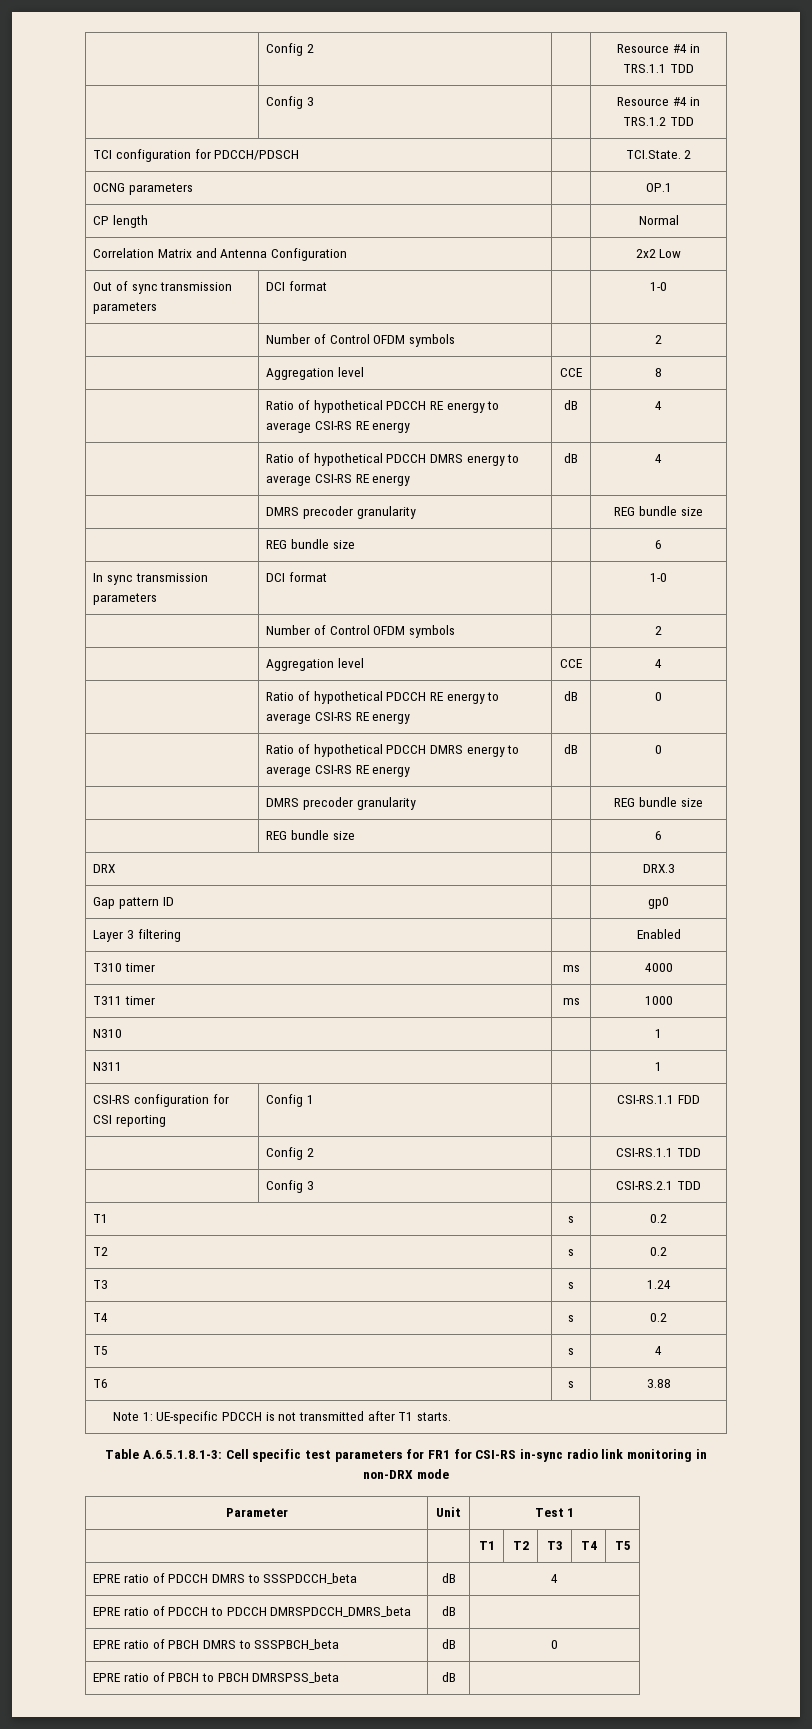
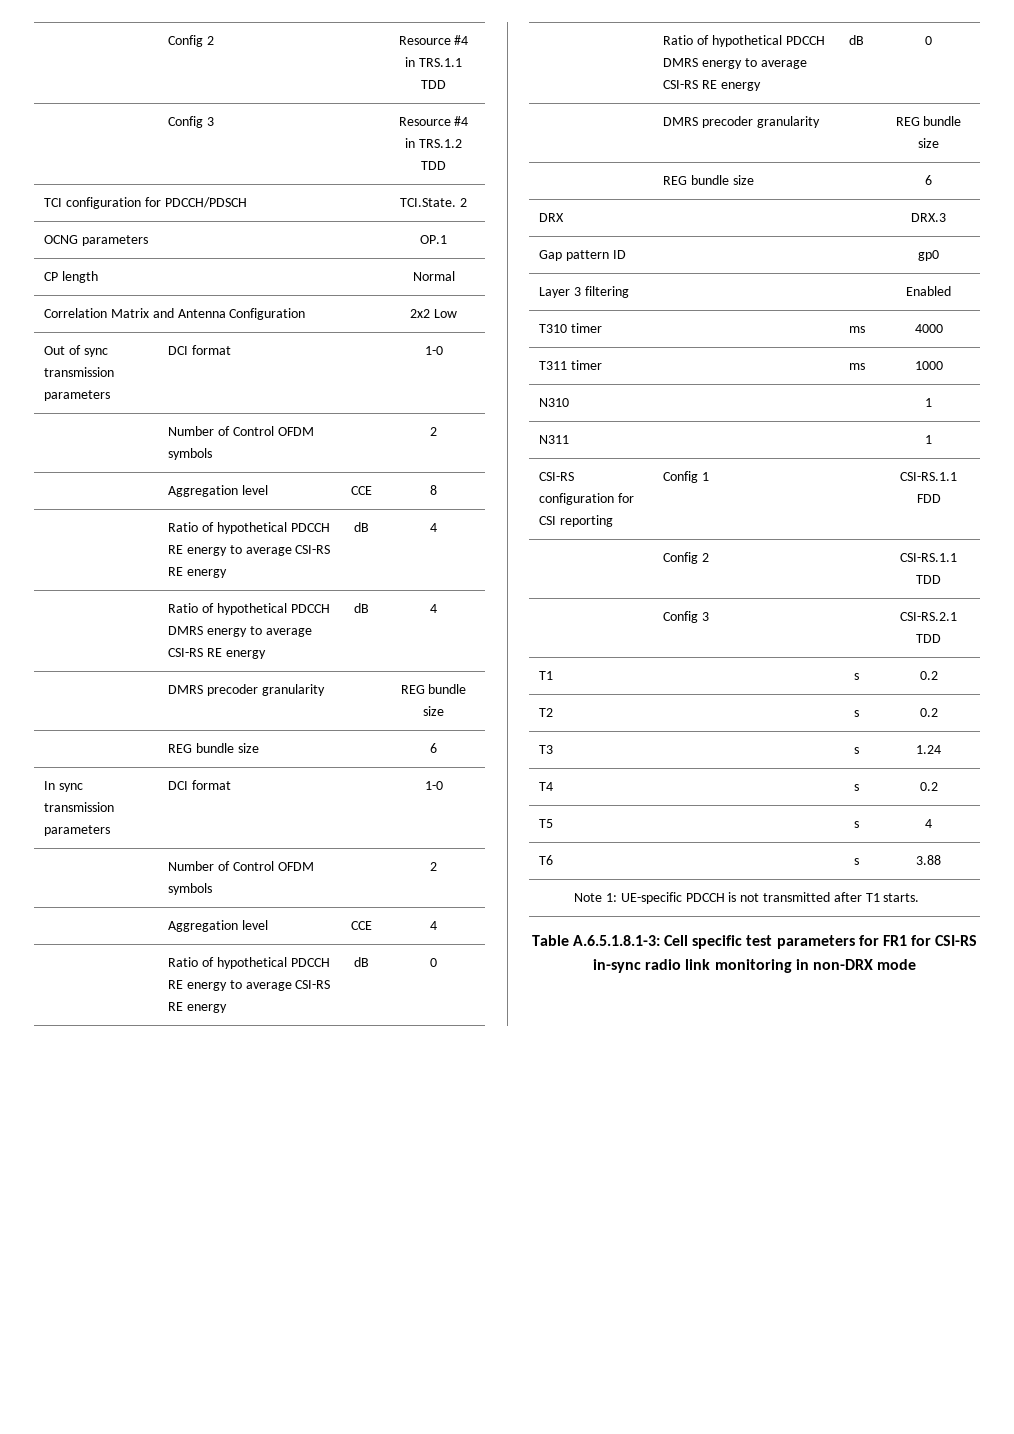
- Parameter | Unit | Test 1
- | | T1 | T2 | T3 | T4 | T5
- EPRE ratio of PDCCH DMRS to SSSPDCCH_beta | dB | 4
- EPRE ratio of PDCCH to PDCCH DMRSPDCCH_DMRS_beta | dB |
- EPRE ratio of PBCH DMRS to SSSPBCH_beta | dB | 0
- EPRE ratio of PBCH to PBCH DMRSPSS_beta | dB |

